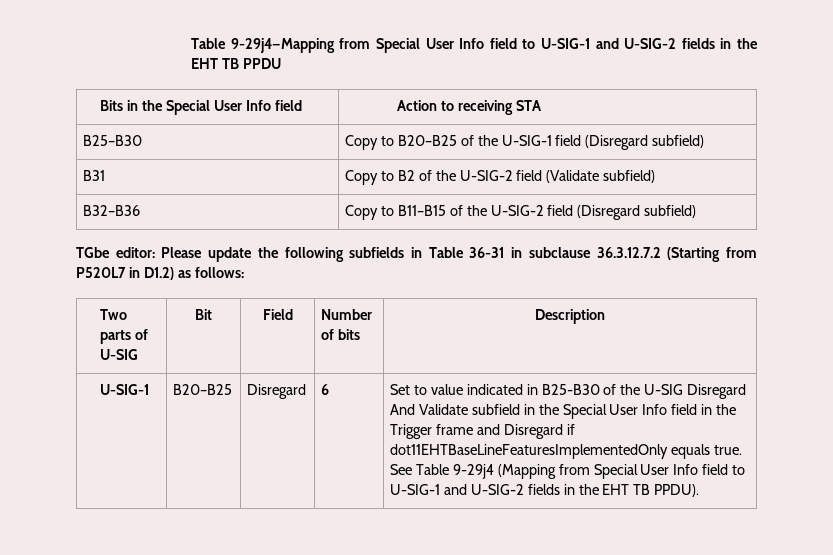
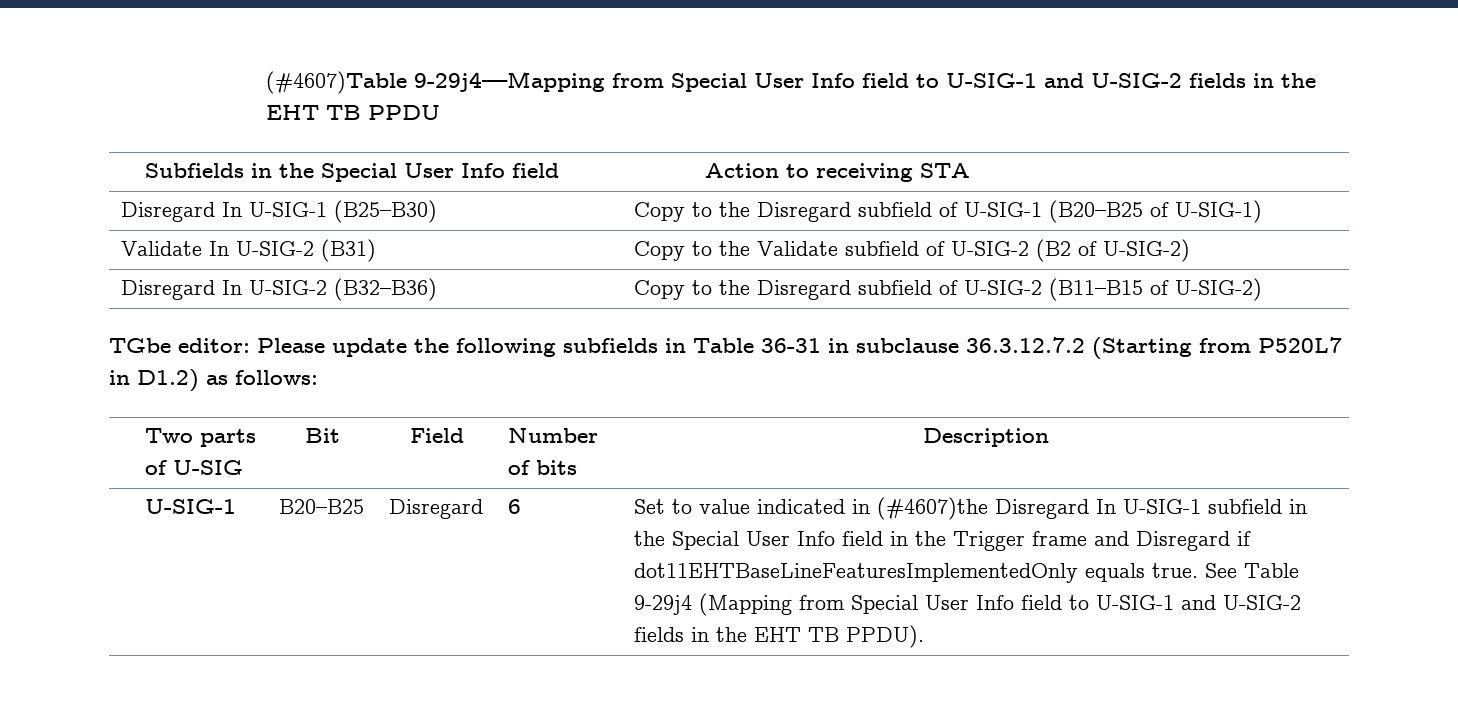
- Table 9-29j4—Mapping from Special User Info field to U-SIG-1 and U-SIG-2 fields in the EHT TB PPDU
+ (#4607)Table 9-29j4—Mapping from Special User Info field to U-SIG-1 and U-SIG-2 fields in the EHT TB PPDU
- Bits in the Special User Info field | Action to receiving STA
+ Subfields in the Special User Info field | Action to receiving STA
- B25–B30 | Copy to B20–B25 of the U-SIG-1 field (Disregard subfield)
- B31 | Copy to B2 of the U-SIG-2 field (Validate subfield)
- B32–B36 | Copy to B11–B15 of the U-SIG-2 field (Disregard subfield)
+ Disregard In U-SIG-1 (B25–B30) | Copy to the Disregard subfield of U-SIG-1 (B20–B25 of U-SIG-1)
+ Validate In U-SIG-2 (B31) | Copy to the Validate subfield of U-SIG-2 (B2 of U-SIG-2)
+ Disregard In U-SIG-2 (B32–B36) | Copy to the Disregard subfield of U-SIG-2 (B11–B15 of U-SIG-2)
- Set to value indicated in B25-B30 of the U-SIG Disregard And Validate subfield in the Special User Info field in the Trigger frame and Disregard if dot11EHTBaseLineFeaturesImplementedOnly equals true.
+ Set to value indicated in (#4607)the Disregard In U-SIG-1 subfield in the Special User Info field in the Trigger frame and Disregard if dot11EHTBaseLineFeaturesImplementedOnly equals true.

